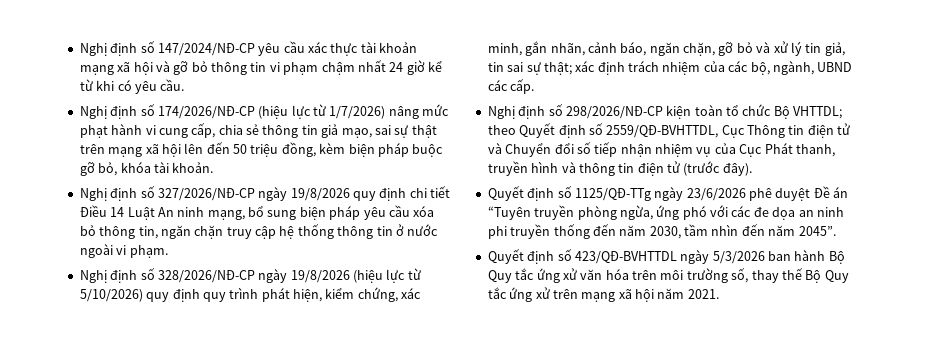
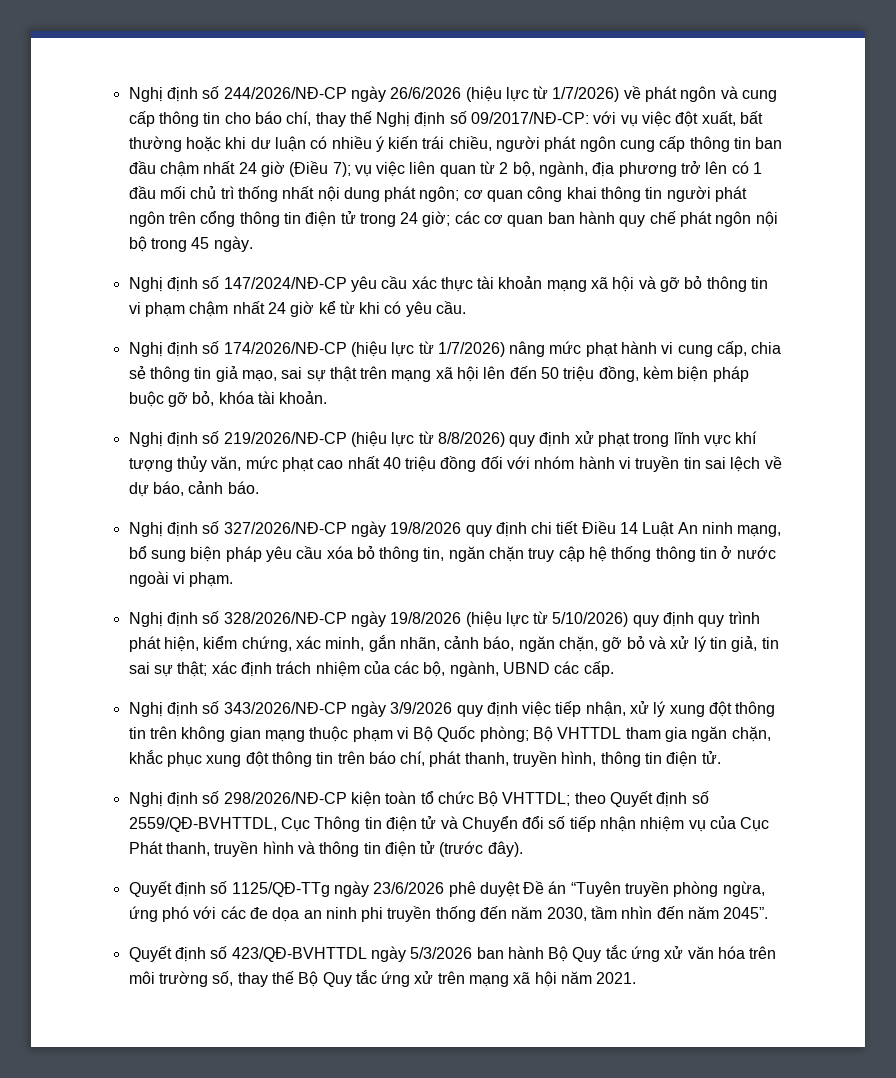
+ Nghị định số 244/2026/NĐ-CP ngày 26/6/2026 (hiệu lực từ 1/7/2026) về phát ngôn và cung cấp thông tin cho báo chí, thay thế Nghị định số 09/2017/NĐ-CP: với vụ việc đột xuất, bất thường hoặc khi dư luận có nhiều ý kiến trái chiều, người phát ngôn cung cấp thông tin ban đầu chậm nhất 24 giờ (Điều 7); vụ việc liên quan từ 2 bộ, ngành, địa phương trở lên có 1 đầu mối chủ trì thống nhất nội dung phát ngôn; cơ quan công khai thông tin người phát ngôn trên cổng thông tin điện tử trong 24 giờ; các cơ quan ban hành quy chế phát ngôn nội bộ trong 45 ngày.
+ Nghị định số 219/2026/NĐ-CP (hiệu lực từ 8/8/2026) quy định xử phạt trong lĩnh vực khí tượng thủy văn, mức phạt cao nhất 40 triệu đồng đối với nhóm hành vi truyền tin sai lệch về dự báo, cảnh báo.
+ Nghị định số 343/2026/NĐ-CP ngày 3/9/2026 quy định việc tiếp nhận, xử lý xung đột thông tin trên không gian mạng thuộc phạm vi Bộ Quốc phòng; Bộ VHTTDL tham gia ngăn chặn, khắc phục xung đột thông tin trên báo chí, phát thanh, truyền hình, thông tin điện tử.

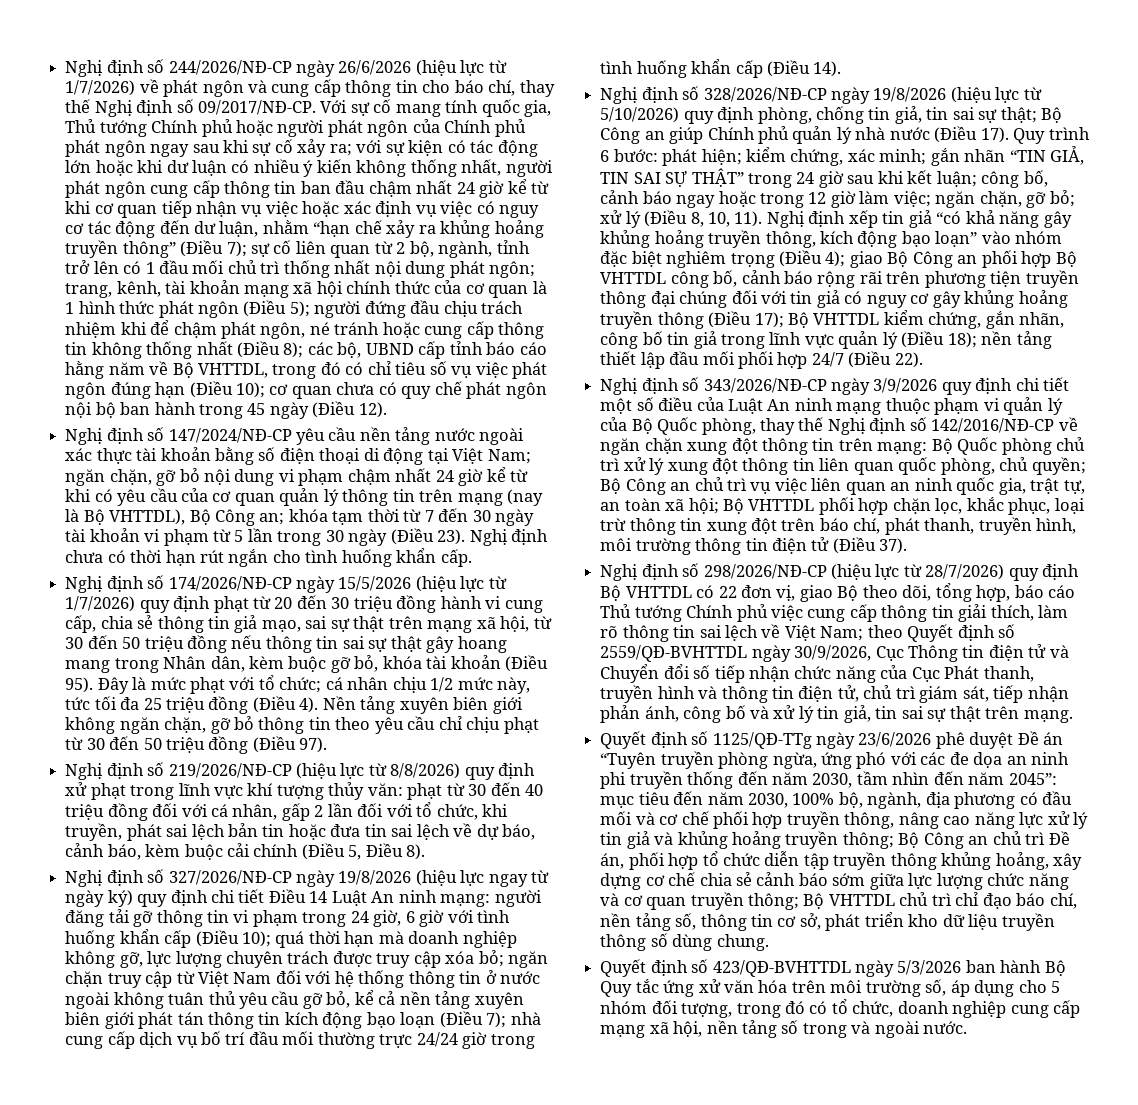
- Nghị định số 244/2026/NĐ-CP ngày 26/6/2026 (hiệu lực từ 1/7/2026) về phát ngôn và cung cấp thông tin cho báo chí, thay thế Nghị định số 09/2017/NĐ-CP: với vụ việc đột xuất, bất thường hoặc khi dư luận có nhiều ý kiến trái chiều, người phát ngôn cung cấp thông tin ban đầu chậm nhất 24 giờ (Điều 7); vụ việc liên quan từ 2 bộ, ngành, địa phương trở lên có 1 đầu mối chủ trì thống nhất nội dung phát ngôn;
+ Nghị định số 244/2026/NĐ-CP ngày 26/6/2026 (hiệu lực từ 1/7/2026) về phát ngôn và cung cấp thông tin cho báo chí, thay thế Nghị định số 09/2017/NĐ-CP. Với sự cố mang tính quốc gia, Thủ tướng Chính phủ hoặc người phát ngôn của Chính phủ phát ngôn ngay sau khi sự cố xảy ra; với sự kiện có tác động lớn hoặc khi dư luận có nhiều ý kiến không thống nhất, người phát ngôn cung cấp thông tin ban đầu chậm nhất 24 giờ kể từ khi cơ quan tiếp nhận vụ việc hoặc xác định vụ việc có nguy cơ tác động đến dư luận, nhằm “hạn chế xảy ra khủng hoảng truyền thông” (Điều 7); sự cố liên quan từ 2 bộ, ngành, tỉnh trở lên có 1 đầu mối chủ trì thống nhất nội dung phát ngôn;
- cơ quan công khai thông tin người phát ngôn trên cổng thông tin điện tử trong 24 giờ; các cơ quan ban hành quy chế phát ngôn nội bộ trong 45 ngày.
+ trang, kênh, tài khoản mạng xã hội chính thức của cơ quan là 1 hình thức phát ngôn (Điều 5); người đứng đầu chịu trách nhiệm khi để chậm phát ngôn, né tránh hoặc cung cấp thông tin không thống nhất (Điều 8); các bộ, UBND cấp tỉnh báo cáo hằng năm về Bộ VHTTDL, trong đó có chỉ tiêu số vụ việc phát ngôn đúng hạn (Điều 10); cơ quan chưa có quy chế phát ngôn nội bộ ban hành trong 45 ngày (Điều 12).
- Nghị định số 147/2024/NĐ-CP yêu cầu xác thực tài khoản mạng xã hội và gỡ bỏ thông tin vi phạm chậm nhất 24 giờ kể từ khi có yêu cầu.
+ Nghị định số 147/2024/NĐ-CP yêu cầu nền tảng nước ngoài xác thực tài khoản bằng số điện thoại di động tại Việt Nam; ngăn chặn, gỡ bỏ nội dung vi phạm chậm nhất 24 giờ kể từ khi có yêu cầu của cơ quan quản lý thông tin trên mạng (nay là Bộ VHTTDL), Bộ Công an; khóa tạm thời từ 7 đến 30 ngày tài khoản vi phạm từ 5 lần trong 30 ngày (Điều 23). Nghị định chưa có thời hạn rút ngắn cho tình huống khẩn cấp.
- Nghị định số 174/2026/NĐ-CP (hiệu lực từ 1/7/2026) nâng mức phạt hành vi cung cấp, chia sẻ thông tin giả mạo, sai sự thật trên mạng xã hội lên đến 50 triệu đồng, kèm biện pháp buộc gỡ bỏ, khóa tài khoản.
+ Nghị định số 174/2026/NĐ-CP ngày 15/5/2026 (hiệu lực từ 1/7/2026) quy định phạt từ 20 đến 30 triệu đồng hành vi cung cấp, chia sẻ thông tin giả mạo, sai sự thật trên mạng xã hội, từ 30 đến 50 triệu đồng nếu thông tin sai sự thật gây hoang mang trong Nhân dân, kèm buộc gỡ bỏ, khóa tài khoản (Điều 95). Đây là mức phạt với tổ chức; cá nhân chịu 1/2 mức này, tức tối đa 25 triệu đồng (Điều 4). Nền tảng xuyên biên giới không ngăn chặn, gỡ bỏ thông tin theo yêu cầu chỉ chịu phạt từ 30 đến 50 triệu đồng (Điều 97).
- Nghị định số 219/2026/NĐ-CP (hiệu lực từ 8/8/2026) quy định xử phạt trong lĩnh vực khí tượng thủy văn, mức phạt cao nhất 40 triệu đồng đối với nhóm hành vi truyền tin sai lệch về dự báo, cảnh báo.
+ Nghị định số 219/2026/NĐ-CP (hiệu lực từ 8/8/2026) quy định xử phạt trong lĩnh vực khí tượng thủy văn: phạt từ 30 đến 40 triệu đồng đối với cá nhân, gấp 2 lần đối với tổ chức, khi truyền, phát sai lệch bản tin hoặc đưa tin sai lệch về dự báo, cảnh báo, kèm buộc cải chính (Điều 5, Điều 8).
- Nghị định số 327/2026/NĐ-CP ngày 19/8/2026 quy định chi tiết Điều 14 Luật An ninh mạng, bổ sung biện pháp yêu cầu xóa bỏ thông tin, ngăn chặn truy cập hệ thống thông tin ở nước ngoài vi phạm.
+ Nghị định số 327/2026/NĐ-CP ngày 19/8/2026 (hiệu lực ngay từ ngày ký) quy định chi tiết Điều 14 Luật An ninh mạng: người đăng tải gỡ thông tin vi phạm trong 24 giờ, 6 giờ với tình huống khẩn cấp (Điều 10); quá thời hạn mà doanh nghiệp không gỡ, lực lượng chuyên trách được truy cập xóa bỏ; ngăn chặn truy cập từ Việt Nam đối với hệ thống thông tin ở nước ngoài không tuân thủ yêu cầu gỡ bỏ, kể cả nền tảng xuyên biên giới phát tán thông tin kích động bạo loạn (Điều 7); nhà cung cấp dịch vụ bố trí đầu mối thường trực 24/24 giờ trong tình huống khẩn cấp (Điều 14).
- Nghị định số 328/2026/NĐ-CP ngày 19/8/2026 (hiệu lực từ 5/10/2026) quy định quy trình phát hiện, kiểm chứng, xác minh, gắn nhãn, cảnh báo, ngăn chặn, gỡ bỏ và xử lý tin giả, tin sai sự thật; xác định trách nhiệm của các bộ, ngành, UBND các cấp.
+ Nghị định số 328/2026/NĐ-CP ngày 19/8/2026 (hiệu lực từ 5/10/2026) quy định phòng, chống tin giả, tin sai sự thật; Bộ Công an giúp Chính phủ quản lý nhà nước (Điều 17). Quy trình 6 bước: phát hiện; kiểm chứng, xác minh; gắn nhãn “TIN GIẢ, TIN SAI SỰ THẬT” trong 24 giờ sau khi kết luận; công bố, cảnh báo ngay hoặc trong 12 giờ làm việc; ngăn chặn, gỡ bỏ; xử lý (Điều 8, 10, 11). Nghị định xếp tin giả “có khả năng gây khủng hoảng truyền thông, kích động bạo loạn” vào nhóm đặc biệt nghiêm trọng (Điều 4); giao Bộ Công an phối hợp Bộ VHTTDL công bố, cảnh báo rộng rãi trên phương tiện truyền thông đại chúng đối với tin giả có nguy cơ gây khủng hoảng truyền thông (Điều 17); Bộ VHTTDL kiểm chứng, gắn nhãn, công bố tin giả trong lĩnh vực quản lý (Điều 18); nền tảng thiết lập đầu mối phối hợp 24/7 (Điều 22).
- Nghị định số 343/2026/NĐ-CP ngày 3/9/2026 quy định việc tiếp nhận, xử lý xung đột thông tin trên không gian mạng thuộc phạm vi Bộ Quốc phòng; Bộ VHTTDL tham gia ngăn chặn, khắc phục xung đột thông tin trên báo chí, phát thanh, truyền hình, thông tin điện tử.
+ Nghị định số 343/2026/NĐ-CP ngày 3/9/2026 quy định chi tiết một số điều của Luật An ninh mạng thuộc phạm vi quản lý của Bộ Quốc phòng, thay thế Nghị định số 142/2016/NĐ-CP về ngăn chặn xung đột thông tin trên mạng: Bộ Quốc phòng chủ trì xử lý xung đột thông tin liên quan quốc phòng, chủ quyền; Bộ Công an chủ trì vụ việc liên quan an ninh quốc gia, trật tự, an toàn xã hội; Bộ VHTTDL phối hợp chặn lọc, khắc phục, loại trừ thông tin xung đột trên báo chí, phát thanh, truyền hình, môi trường thông tin điện tử (Điều 37).
- Nghị định số 298/2026/NĐ-CP kiện toàn tổ chức Bộ VHTTDL; theo Quyết định số 2559/QĐ-BVHTTDL, Cục Thông tin điện tử và Chuyển đổi số tiếp nhận nhiệm vụ của Cục Phát thanh, truyền hình và thông tin điện tử (trước đây).
+ Nghị định số 298/2026/NĐ-CP (hiệu lực từ 28/7/2026) quy định Bộ VHTTDL có 22 đơn vị, giao Bộ theo dõi, tổng hợp, báo cáo Thủ tướng Chính phủ việc cung cấp thông tin giải thích, làm rõ thông tin sai lệch về Việt Nam; theo Quyết định số 2559/QĐ-BVHTTDL ngày 30/9/2026, Cục Thông tin điện tử và Chuyển đổi số tiếp nhận chức năng của Cục Phát thanh, truyền hình và thông tin điện tử, chủ trì giám sát, tiếp nhận phản ánh, công bố và xử lý tin giả, tin sai sự thật trên mạng.
- Quyết định số 1125/QĐ-TTg ngày 23/6/2026 phê duyệt Đề án “Tuyên truyền phòng ngừa, ứng phó với các đe dọa an ninh phi truyền thống đến năm 2030, tầm nhìn đến năm 2045”.
+ Quyết định số 1125/QĐ-TTg ngày 23/6/2026 phê duyệt Đề án “Tuyên truyền phòng ngừa, ứng phó với các đe dọa an ninh phi truyền thống đến năm 2030, tầm nhìn đến năm 2045”: mục tiêu đến năm 2030, 100% bộ, ngành, địa phương có đầu mối và cơ chế phối hợp truyền thông, nâng cao năng lực xử lý tin giả và khủng hoảng truyền thông; Bộ Công an chủ trì Đề án, phối hợp tổ chức diễn tập truyền thông khủng hoảng, xây dựng cơ chế chia sẻ cảnh báo sớm giữa lực lượng chức năng và cơ quan truyền thông; Bộ VHTTDL chủ trì chỉ đạo báo chí, nền tảng số, thông tin cơ sở, phát triển kho dữ liệu truyền thông số dùng chung.
- Quyết định số 423/QĐ-BVHTTDL ngày 5/3/2026 ban hành Bộ Quy tắc ứng xử văn hóa trên môi trường số, thay thế Bộ Quy tắc ứng xử trên mạng xã hội năm 2021.
+ Quyết định số 423/QĐ-BVHTTDL ngày 5/3/2026 ban hành Bộ Quy tắc ứng xử văn hóa trên môi trường số, áp dụng cho 5 nhóm đối tượng, trong đó có tổ chức, doanh nghiệp cung cấp mạng xã hội, nền tảng số trong và ngoài nước.

